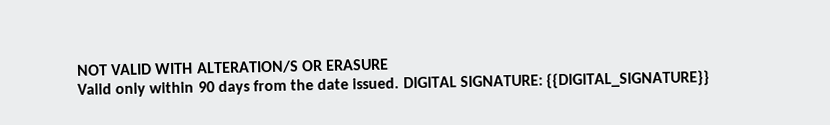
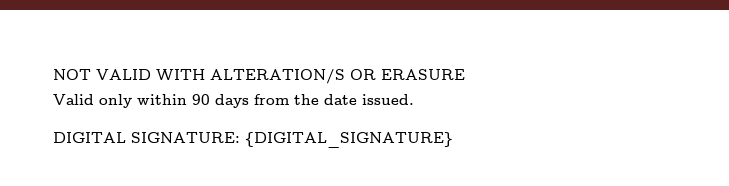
- Valid only within 90 days from the date issued. DIGITAL SIGNATURE: {{DIGITAL_SIGNATURE}}
+ Valid only within 90 days from the date issued.
+ DIGITAL SIGNATURE: {DIGITAL_SIGNATURE}

